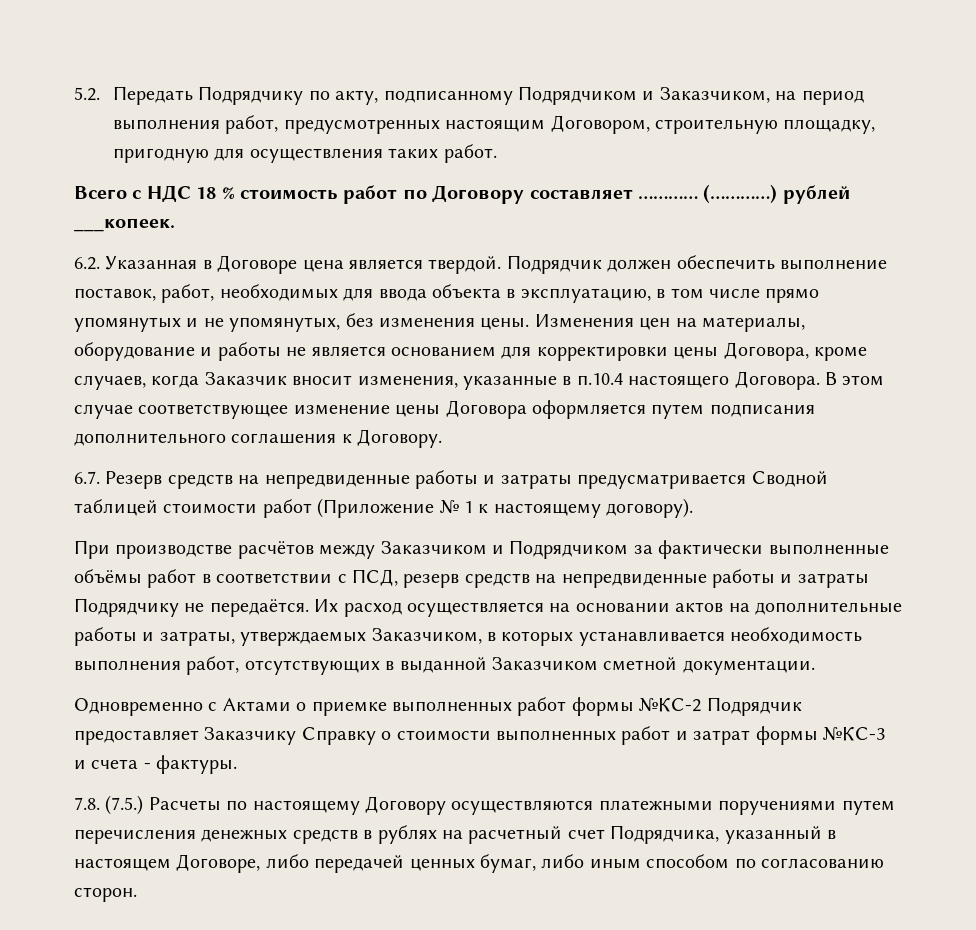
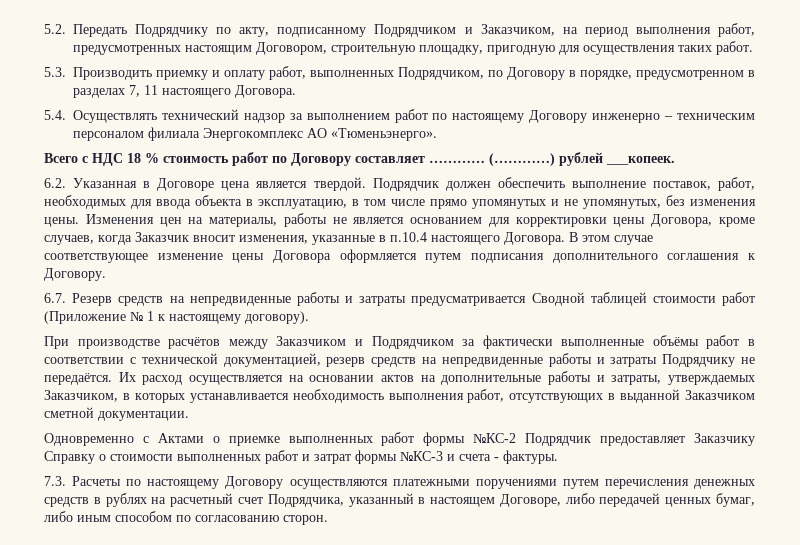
+ 5.3. Производить приемку и оплату работ, выполненных Подрядчиком, по Договору в порядке, предусмотренном в разделах 7, 11 настоящего Договора.
+ 5.4. Осуществлять технический надзор за выполнением работ по настоящему Договору инженерно – техническим персоналом филиала Энергокомплекс АО «Тюменьэнерго».
- Изменения цен на материалы, оборудование и работы не является основанием для корректировки цены Договора, кроме случаев, когда Заказчик вносит изменения, указанные в п.10.4 настоящего Договора.
+ Изменения цен на материалы, работы не является основанием для корректировки цены Договора, кроме случаев, когда Заказчик вносит изменения, указанные в п.10.4 настоящего Договора.
- При производстве расчётов между Заказчиком и Подрядчиком за фактически выполненные объёмы работ в соответствии с ПСД, резерв средств на непредвиденные работы и затраты Подрядчику не передаётся.
+ При производстве расчётов между Заказчиком и Подрядчиком за фактически выполненные объёмы работ в соответствии с технической документацией, резерв средств на непредвиденные работы и затраты Подрядчику не передаётся.
- 7.8. (7.5.) Расчеты по настоящему Договору осуществляются платежными поручениями путем перечисления денежных средств в рублях на расчетный счет Подрядчика, указанный в настоящем Договоре, либо передачей ценных бумаг, либо иным способом по согласованию сторон.
+ 7.3. Расчеты по настоящему Договору осуществляются платежными поручениями путем перечисления денежных средств в рублях на расчетный счет Подрядчика, указанный в настоящем Договоре, либо передачей ценных бумаг, либо иным способом по согласованию сторон.

